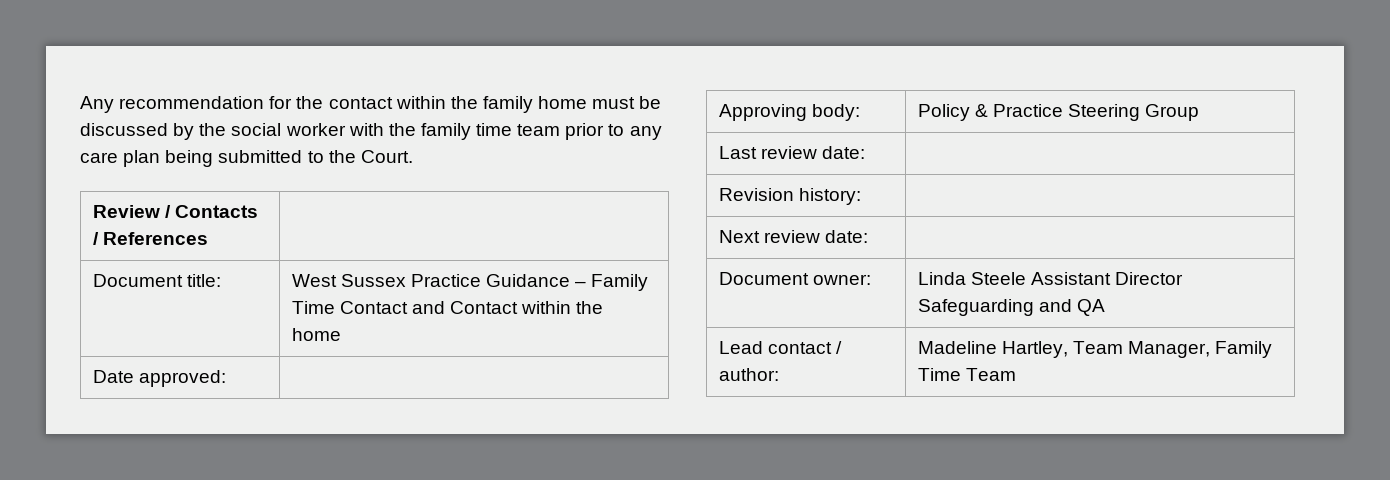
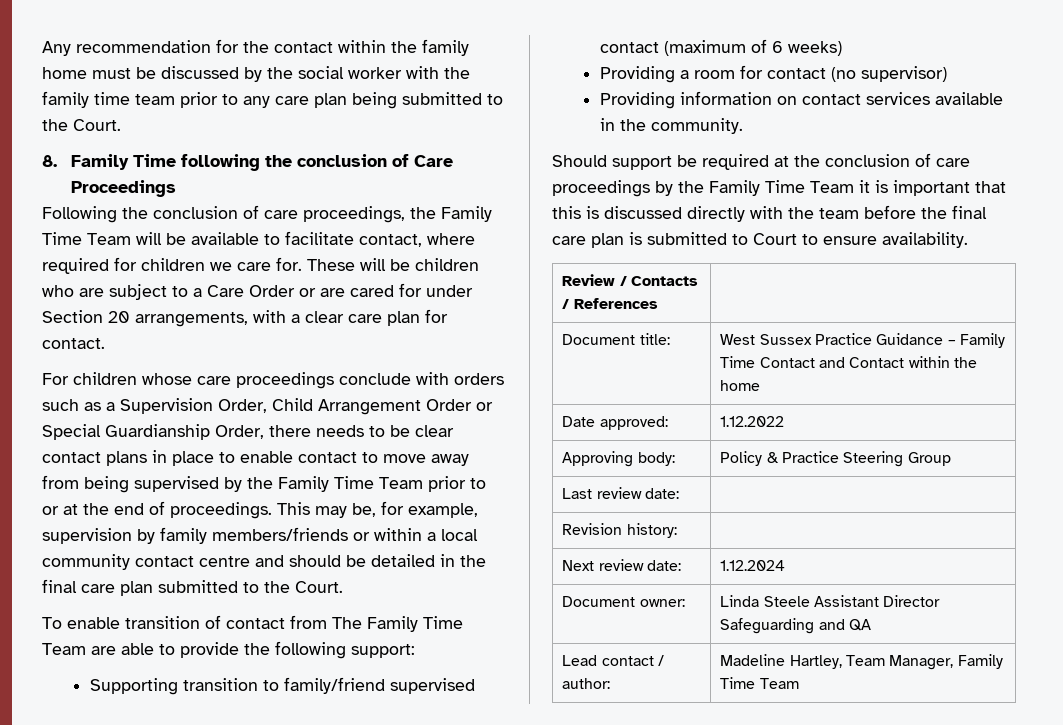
+ 8. Family Time following the conclusion of Care Proceedings
+ Following the conclusion of care proceedings, the Family Time Team will be available to facilitate contact, where required for children we care for. These will be children who are subject to a Care Order or are cared for under Section 20 arrangements, with a clear care plan for contact.
+ For children whose care proceedings conclude with orders such as a Supervision Order, Child Arrangement Order or Special Guardianship Order, there needs to be clear contact plans in place to enable contact to move away from being supervised by the Family Time Team prior to or at the end of proceedings. This may be, for example, supervision by family members/friends or within a local community contact centre and should be detailed in the final care plan submitted to the Court.
+ To enable transition of contact from The Family Time Team are able to provide the following support:
+ Supporting transition to family/friend supervised contact (maximum of 6 weeks)
+ Providing a room for contact (no supervisor)
+ Providing information on contact services available in the community.
+ Should support be required at the conclusion of care proceedings by the Family Time Team it is important that this is discussed directly with the team before the final care plan is submitted to Court to ensure availability.
- Date approved: |
+ Date approved: | 1.12.2022
- Next review date: |
+ Next review date: | 1.12.2024

